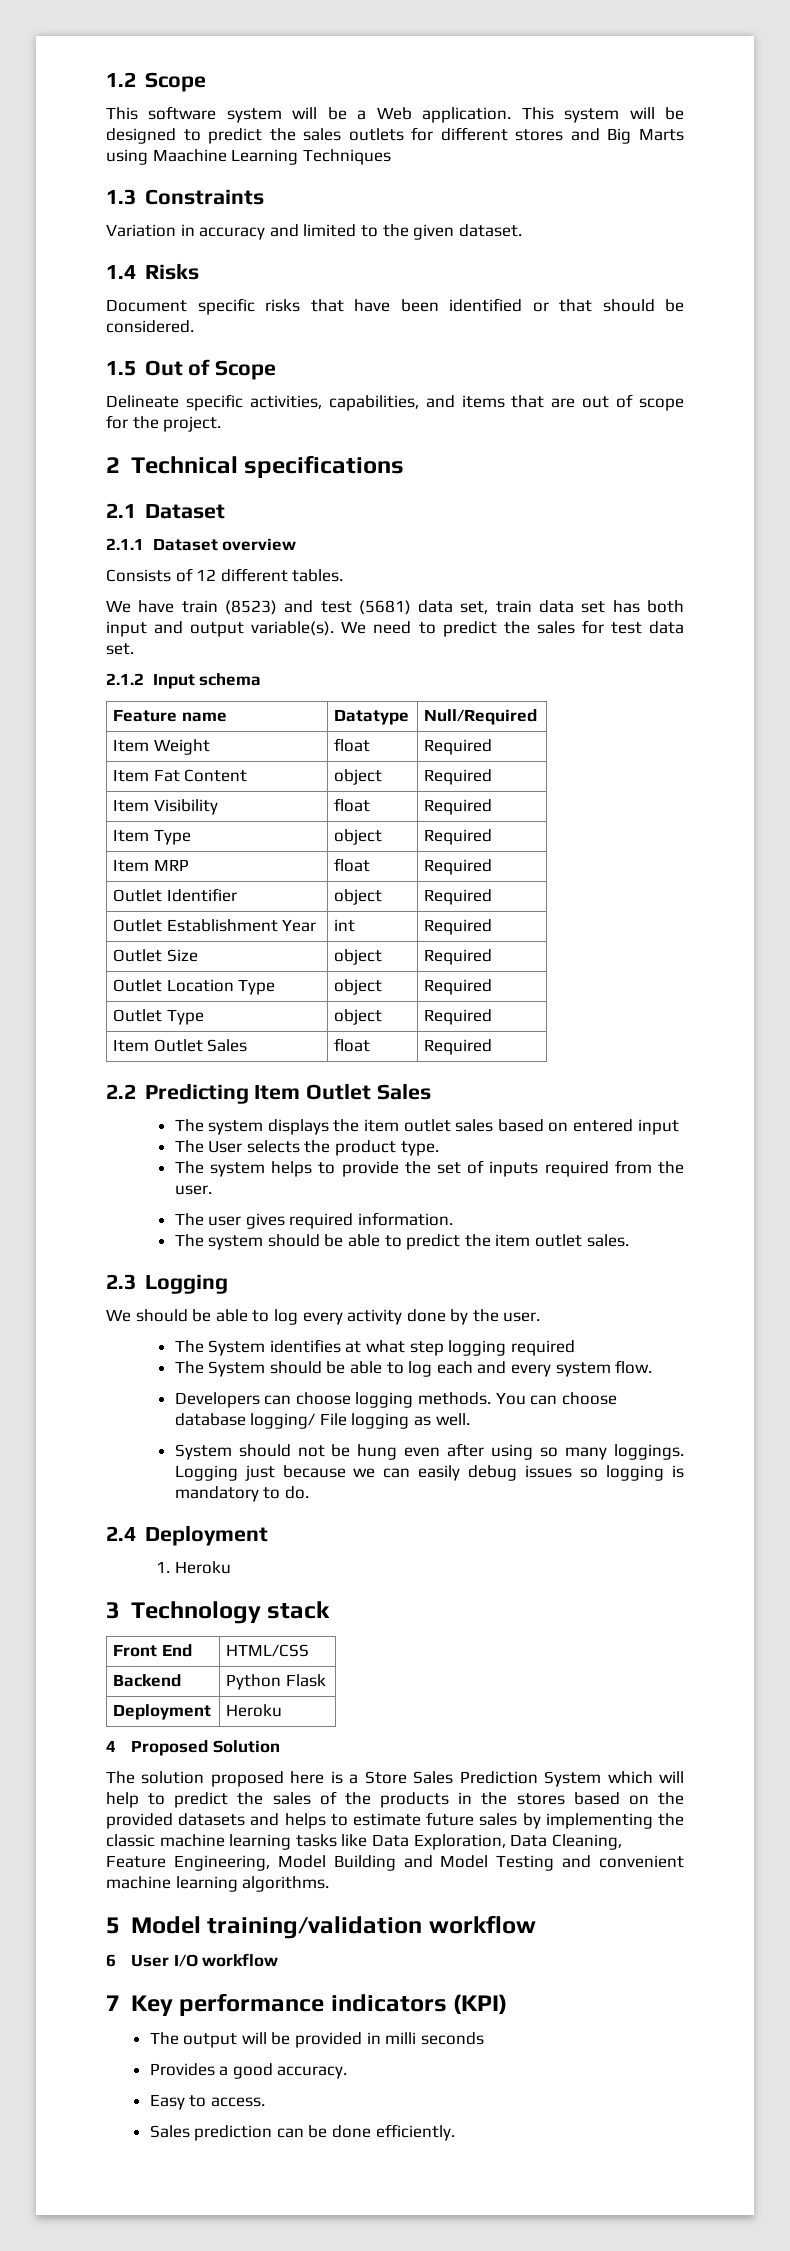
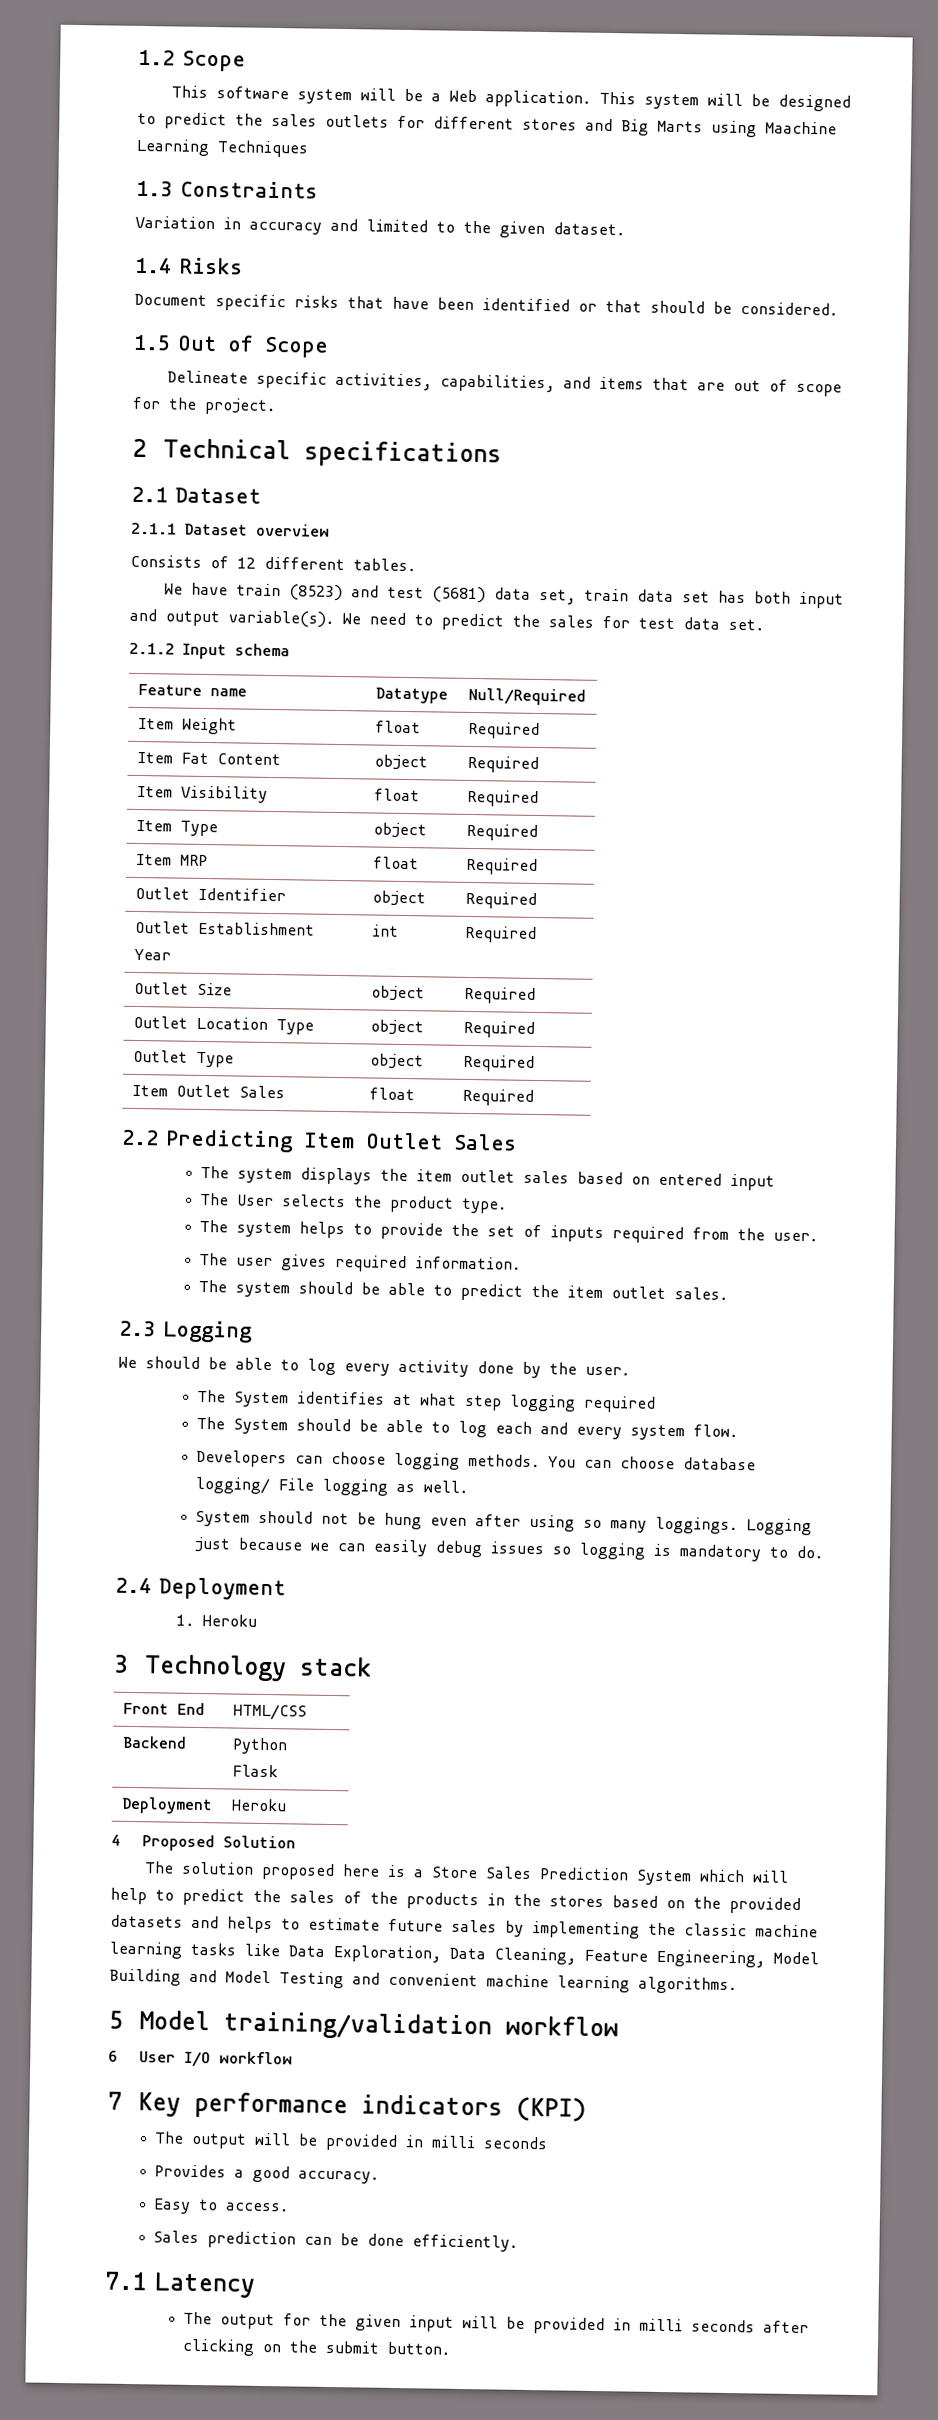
+ 7.1 Latency
+ The output for the given input will be provided in milli seconds after clicking on the submit button.

